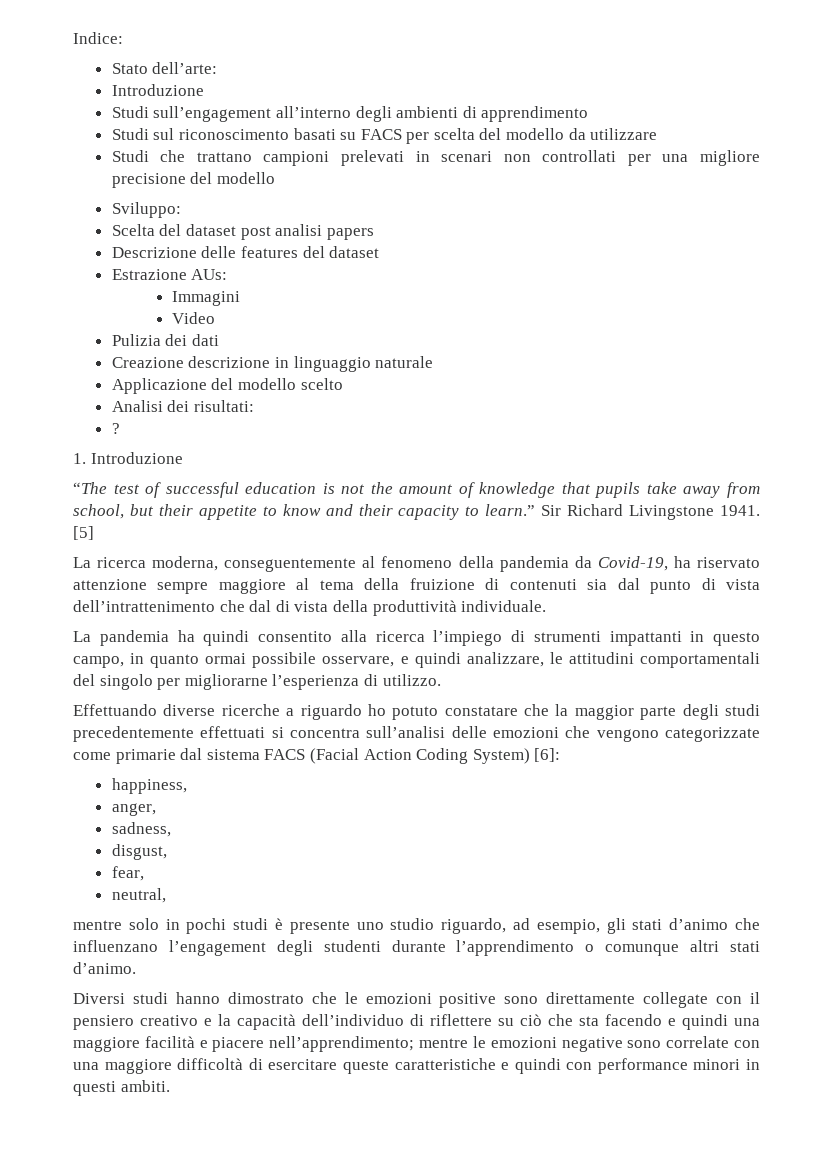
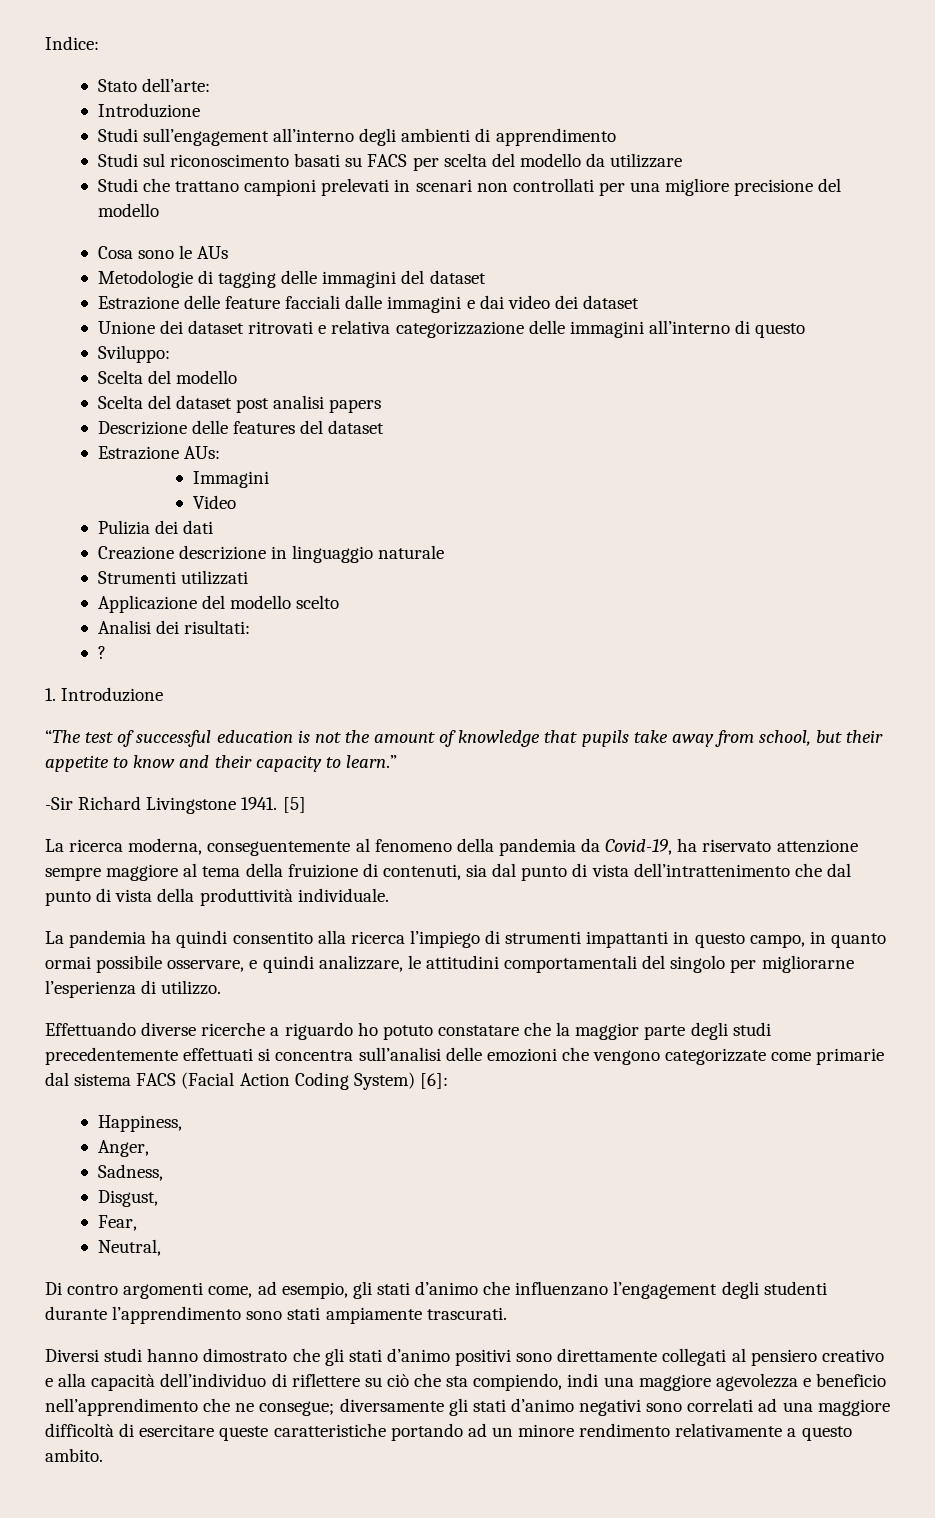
+ Cosa sono le AUs
+ Metodologie di tagging delle immagini del dataset
+ Estrazione delle feature facciali dalle immagini e dai video dei dataset
+ Unione dei dataset ritrovati e relativa categorizzazione delle immagini all’interno di questo
  Sviluppo:
+ Scelta del modello
+ Strumenti utilizzati
- “The test of successful education is not the amount of knowledge that pupils take away from school, but their appetite to know and their capacity to learn.” Sir Richard Livingstone 1941.
+ “The test of successful education is not the amount of knowledge that pupils take away from school, but their appetite to know and their capacity to learn.”
+ -Sir Richard Livingstone 1941.
- La ricerca moderna, conseguentemente al fenomeno della pandemia da Covid-19, ha riservato attenzione sempre maggiore al tema della fruizione di contenuti sia dal punto di vista dell’intrattenimento che dal di vista della produttività individuale.
+ La ricerca moderna, conseguentemente al fenomeno della pandemia da Covid-19, ha riservato attenzione sempre maggiore al tema della fruizione di contenuti, sia dal punto di vista dell’intrattenimento che dal punto di vista della produttività individuale.
- happiness,
- anger,
- sadness,
- disgust,
- fear,
- neutral,
- mentre solo in pochi studi è presente uno studio riguardo, ad esempio, gli stati d’animo che influenzano l’engagement degli studenti durante l’apprendimento o comunque altri stati d’animo.
+ Happiness,
+ Anger,
+ Sadness,
+ Disgust,
+ Fear,
+ Neutral,
+ Di contro argomenti come, ad esempio, gli stati d’animo che influenzano l’engagement degli studenti durante l’apprendimento sono stati ampiamente trascurati.
- Diversi studi hanno dimostrato che le emozioni positive sono direttamente collegate con il pensiero creativo e la capacità dell’individuo di riflettere su ciò che sta facendo e quindi una maggiore facilità e piacere nell’apprendimento; mentre le emozioni negative sono correlate con una maggiore difficoltà di esercitare queste caratteristiche e quindi con performance minori in questi ambiti.
+ Diversi studi hanno dimostrato che gli stati d’animo positivi sono direttamente collegati al pensiero creativo e alla capacità dell’individuo di riflettere su ciò che sta compiendo, indi una maggiore agevolezza e beneficio nell’apprendimento che ne consegue; diversamente gli stati d’animo negativi sono correlati ad una maggiore difficoltà di esercitare queste caratteristiche portando ad un minore rendimento relativamente a questo ambito.

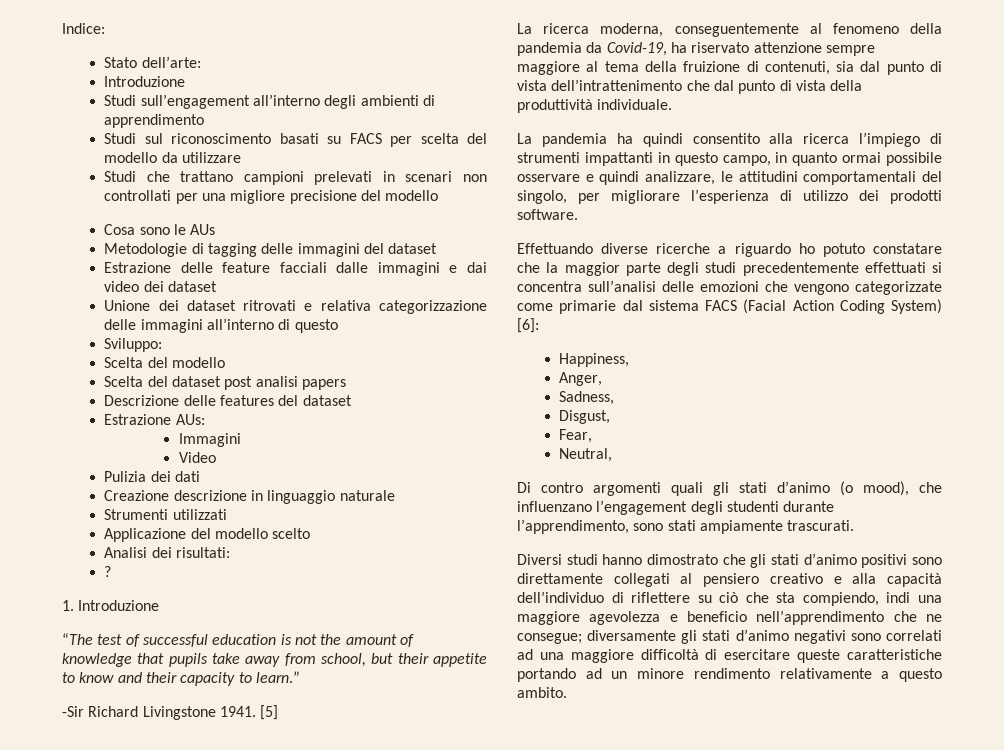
- La pandemia ha quindi consentito alla ricerca l’impiego di strumenti impattanti in questo campo, in quanto ormai possibile osservare, e quindi analizzare, le attitudini comportamentali del singolo per migliorarne l’esperienza di utilizzo.
+ La pandemia ha quindi consentito alla ricerca l’impiego di strumenti impattanti in questo campo, in quanto ormai possibile osservare e quindi analizzare, le attitudini comportamentali del singolo, per migliorare l’esperienza di utilizzo dei prodotti software.
- Di contro argomenti come, ad esempio, gli stati d’animo che influenzano l’engagement degli studenti durante l’apprendimento sono stati ampiamente trascurati.
+ Di contro argomenti quali gli stati d’animo (o mood), che influenzano l’engagement degli studenti durante l’apprendimento, sono stati ampiamente trascurati.

